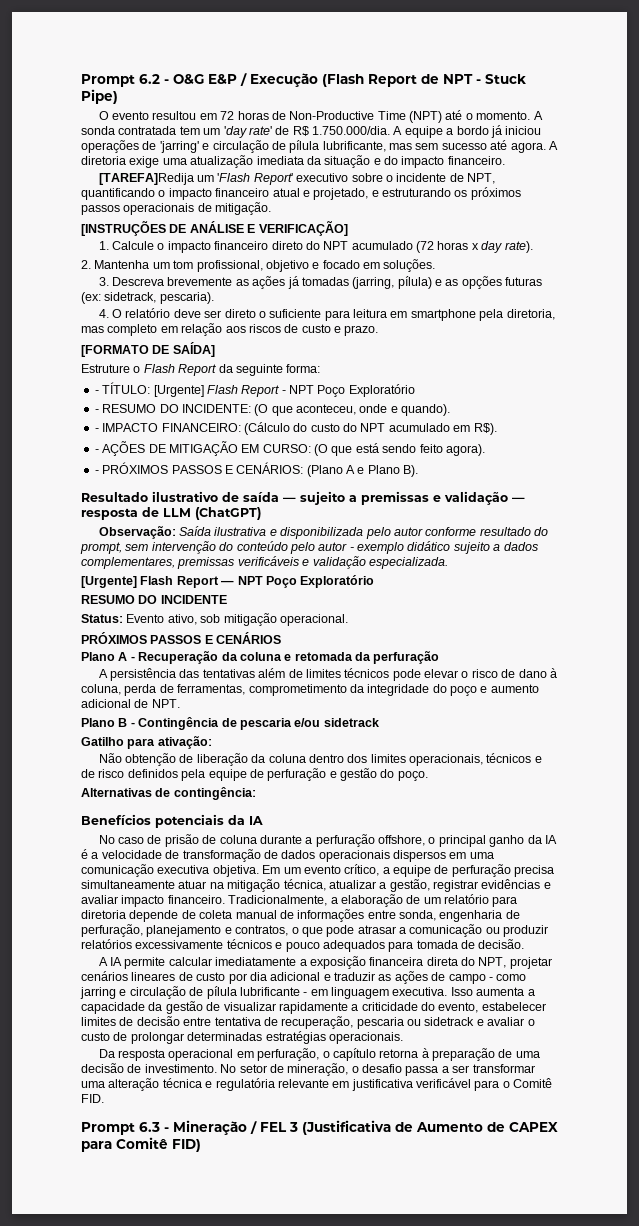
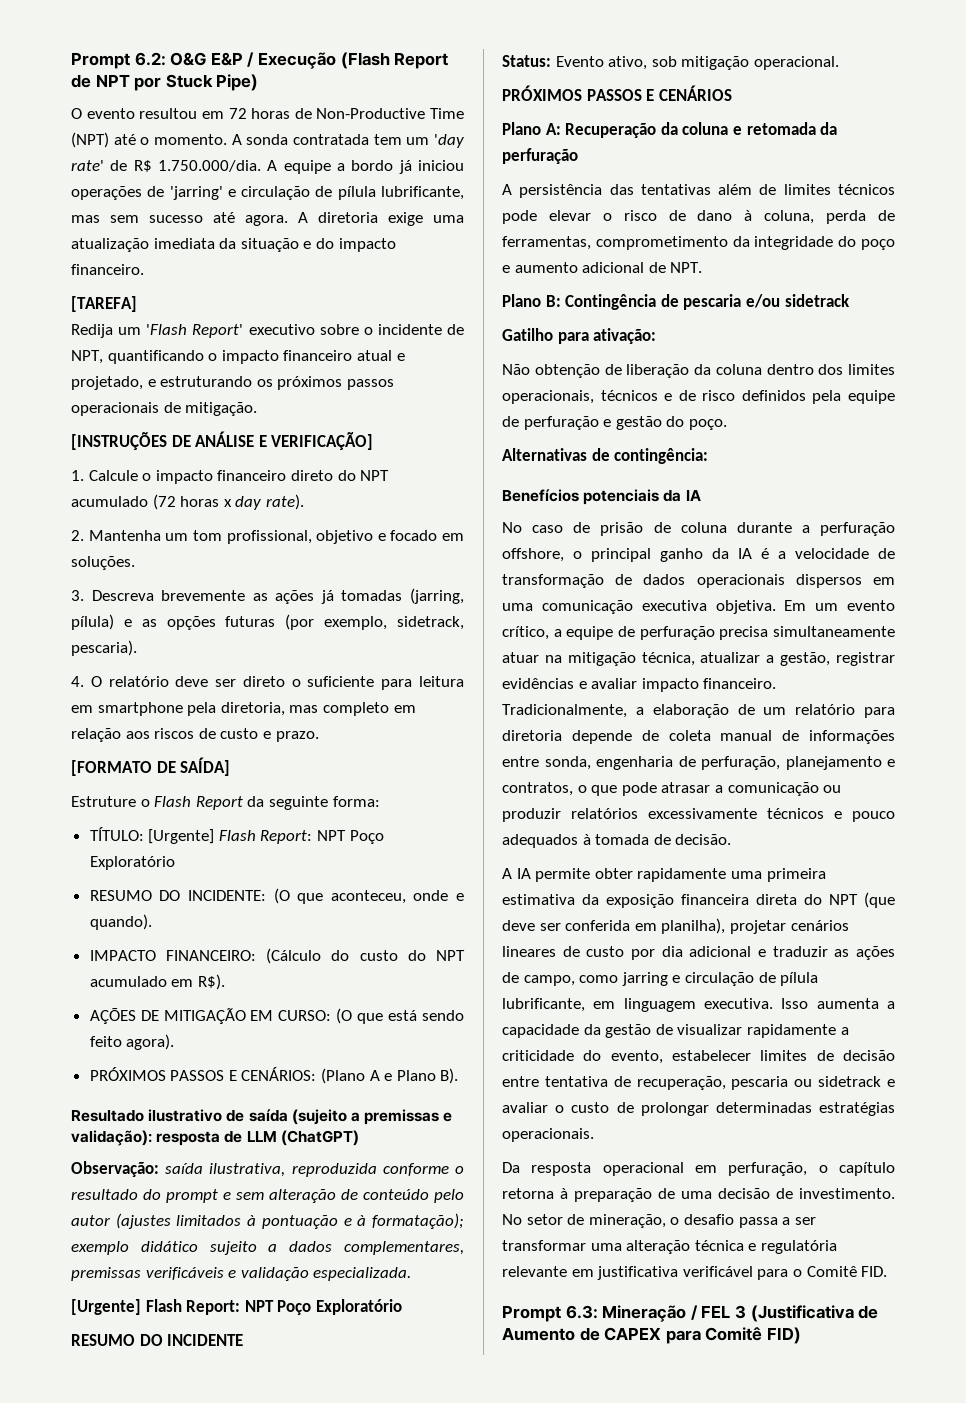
- Prompt 6.2 - O&G E&P / Execução (Flash Report de NPT - Stuck Pipe)
+ Prompt 6.2: O&G E&P / Execução (Flash Report de NPT por Stuck Pipe)
- [TAREFA]Redija um 'Flash Report' executivo sobre o incidente de NPT, quantificando o impacto financeiro atual e projetado, e estruturando os próximos passos operacionais de mitigação.
+ [TAREFA]
+ Redija um 'Flash Report' executivo sobre o incidente de NPT, quantificando o impacto financeiro atual e projetado, e estruturando os próximos passos operacionais de mitigação.
- 3. Descreva brevemente as ações já tomadas (jarring, pílula) e as opções futuras (ex: sidetrack, pescaria).
+ 3. Descreva brevemente as ações já tomadas (jarring, pílula) e as opções futuras (por exemplo, sidetrack, pescaria).
- - TÍTULO: [Urgente] Flash Report - NPT Poço Exploratório
- - RESUMO DO INCIDENTE: (O que aconteceu, onde e quando).
+ TÍTULO: [Urgente] Flash Report: NPT Poço Exploratório
+ RESUMO DO INCIDENTE: (O que aconteceu, onde e quando).
- - IMPACTO FINANCEIRO: (Cálculo do custo do NPT acumulado em R$).
+ IMPACTO FINANCEIRO: (Cálculo do custo do NPT acumulado em R$).
- - AÇÕES DE MITIGAÇÃO EM CURSO: (O que está sendo feito agora).
+ AÇÕES DE MITIGAÇÃO EM CURSO: (O que está sendo feito agora).
- - PRÓXIMOS PASSOS E CENÁRIOS: (Plano A e Plano B).
+ PRÓXIMOS PASSOS E CENÁRIOS: (Plano A e Plano B).
- Resultado ilustrativo de saída — sujeito a premissas e validação — resposta de LLM (ChatGPT)
+ Resultado ilustrativo de saída (sujeito a premissas e validação): resposta de LLM (ChatGPT)
- Observação: Saída ilustrativa e disponibilizada pelo autor conforme resultado do prompt, sem intervenção do conteúdo pelo autor - exemplo didático sujeito a dados complementares, premissas verificáveis e validação especializada.
- [Urgente] Flash Report — NPT Poço Exploratório
+ Observação: saída ilustrativa, reproduzida conforme o resultado do prompt e sem alteração de conteúdo pelo autor (ajustes limitados à pontuação e à formatação); exemplo didático sujeito a dados complementares, premissas verificáveis e validação especializada.
+ [Urgente] Flash Report: NPT Poço Exploratório
- Plano A - Recuperação da coluna e retomada da perfuração
+ Plano A: Recuperação da coluna e retomada da perfuração
- Plano B - Contingência de pescaria e/ou sidetrack
+ Plano B: Contingência de pescaria e/ou sidetrack
- Tradicionalmente, a elaboração de um relatório para diretoria depende de coleta manual de informações entre sonda, engenharia de perfuração, planejamento e contratos, o que pode atrasar a comunicação ou produzir relatórios excessivamente técnicos e pouco adequados para tomada de decisão.
+ Tradicionalmente, a elaboração de um relatório para diretoria depende de coleta manual de informações entre sonda, engenharia de perfuração, planejamento e contratos, o que pode atrasar a comunicação ou produzir relatórios excessivamente técnicos e pouco adequados à tomada de decisão.
- A IA permite calcular imediatamente a exposição financeira direta do NPT, projetar cenários lineares de custo por dia adicional e traduzir as ações de campo - como jarring e circulação de pílula lubrificante - em linguagem executiva.
+ A IA permite obter rapidamente uma primeira estimativa da exposição financeira direta do NPT (que deve ser conferida em planilha), projetar cenários lineares de custo por dia adicional e traduzir as ações de campo, como jarring e circulação de pílula lubrificante, em linguagem executiva.
- Prompt 6.3 - Mineração / FEL 3 (Justificativa de Aumento de CAPEX para Comitê FID)
+ Prompt 6.3: Mineração / FEL 3 (Justificativa de Aumento de CAPEX para Comitê FID)

